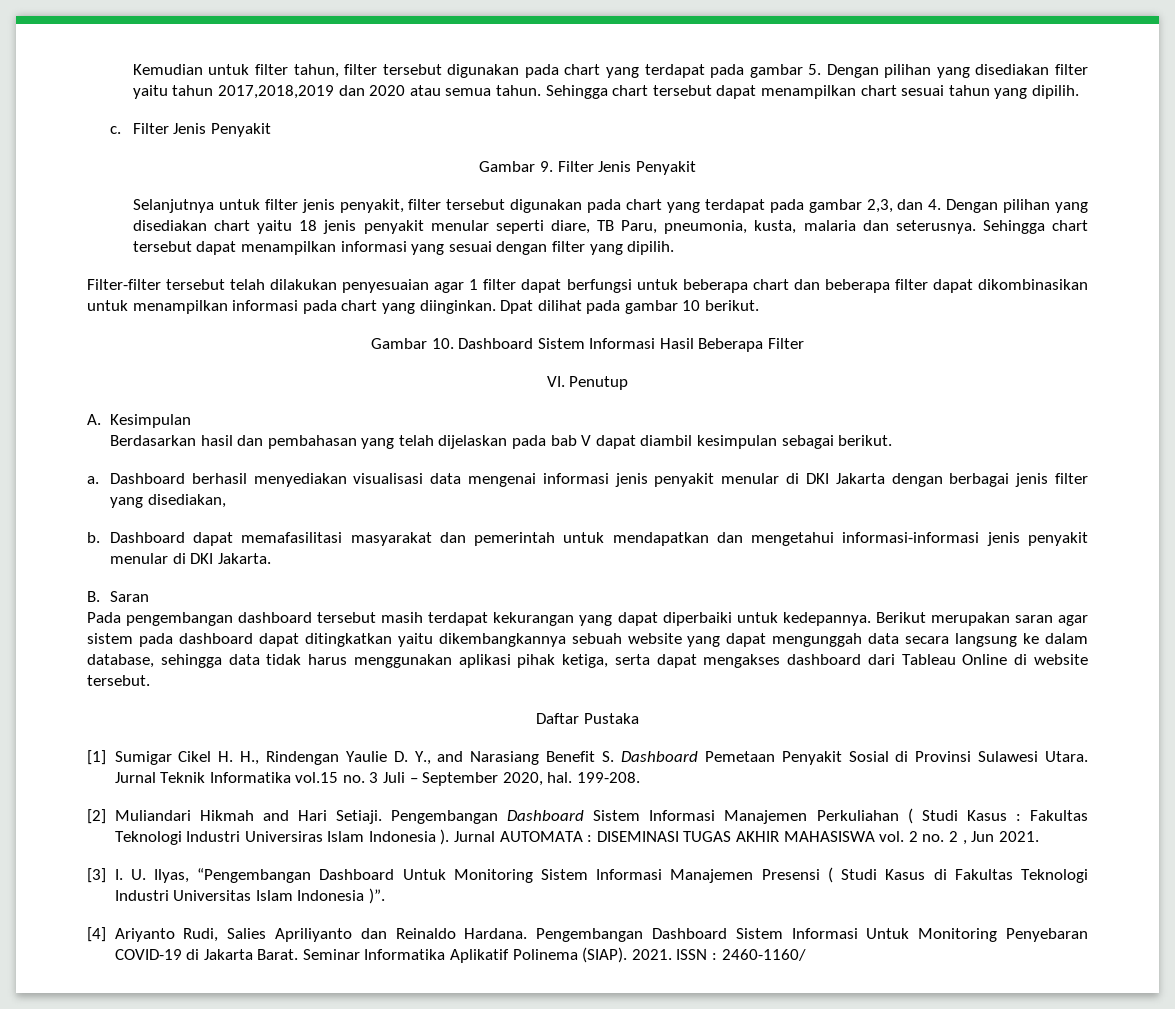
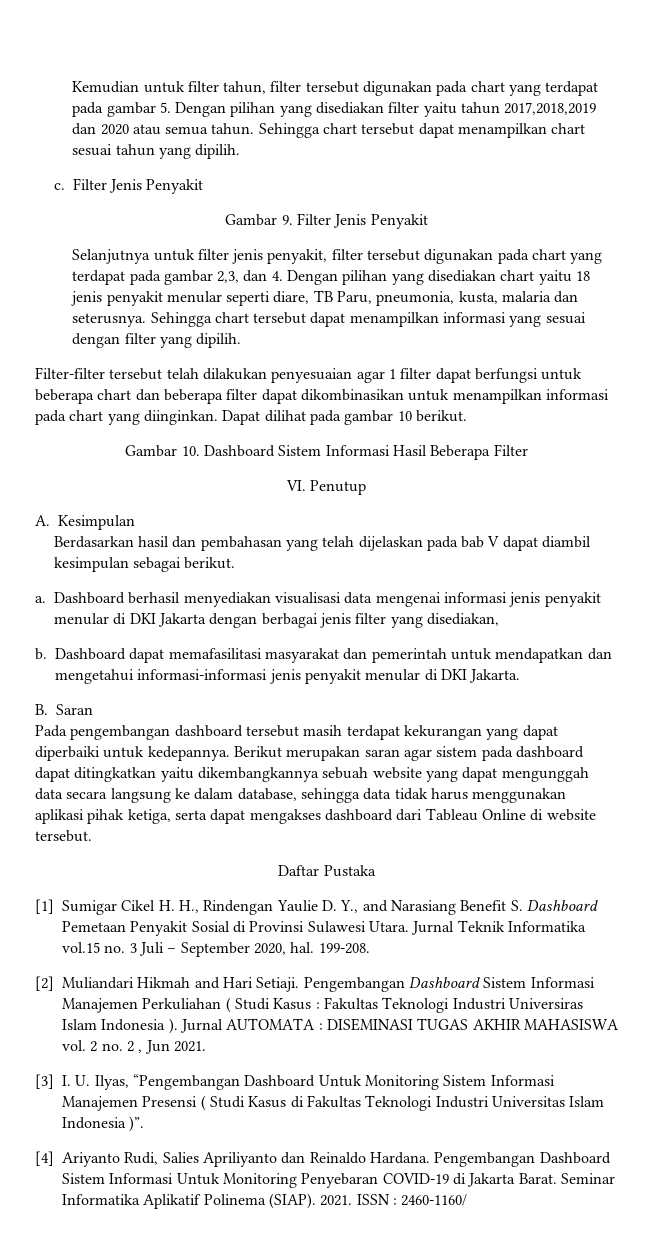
- Dpat dilihat pada gambar 10 berikut.
+ Dapat dilihat pada gambar 10 berikut.

